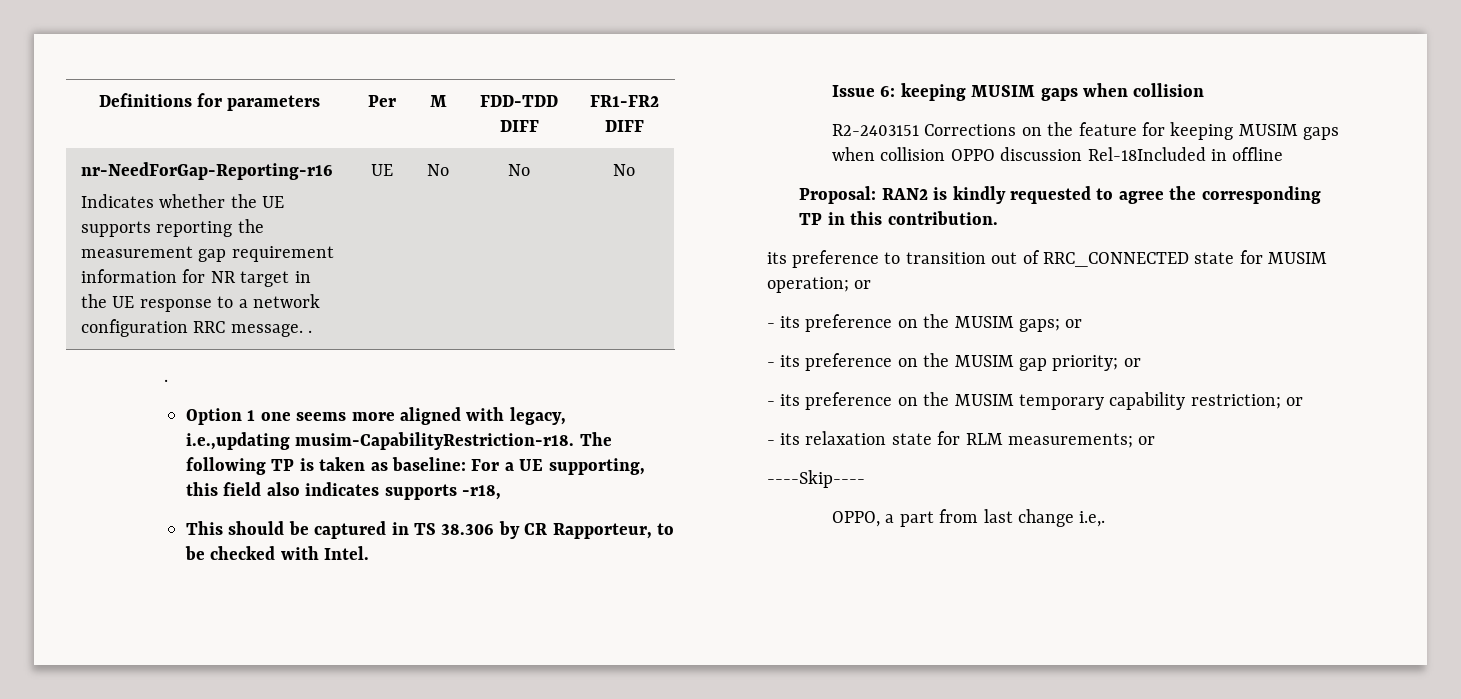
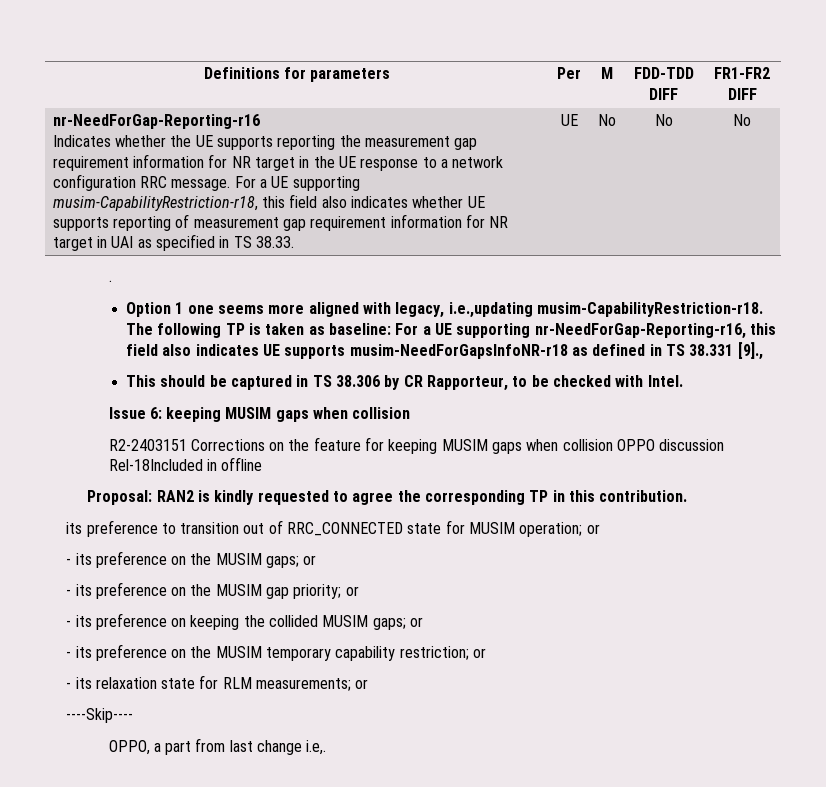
- Indicates whether the UE supports reporting the measurement gap requirement information for NR target in the UE response to a network configuration RRC message. .
+ Indicates whether the UE supports reporting the measurement gap requirement information for NR target in the UE response to a network configuration RRC message. For a UE supporting musim-CapabilityRestriction-r18, this field also indicates whether UE supports reporting of measurement gap requirement information for NR target in UAI as specified in TS 38.33.
- The following TP is taken as baseline: For a UE supporting, this field also indicates supports -r18,
+ The following TP is taken as baseline: For a UE supporting nr-NeedForGap-Reporting-r16, this field also indicates UE supports musim-NeedForGapsInfoNR-r18 as defined in TS 38.331 [9].,
+ - its preference on keeping the collided MUSIM gaps; or

